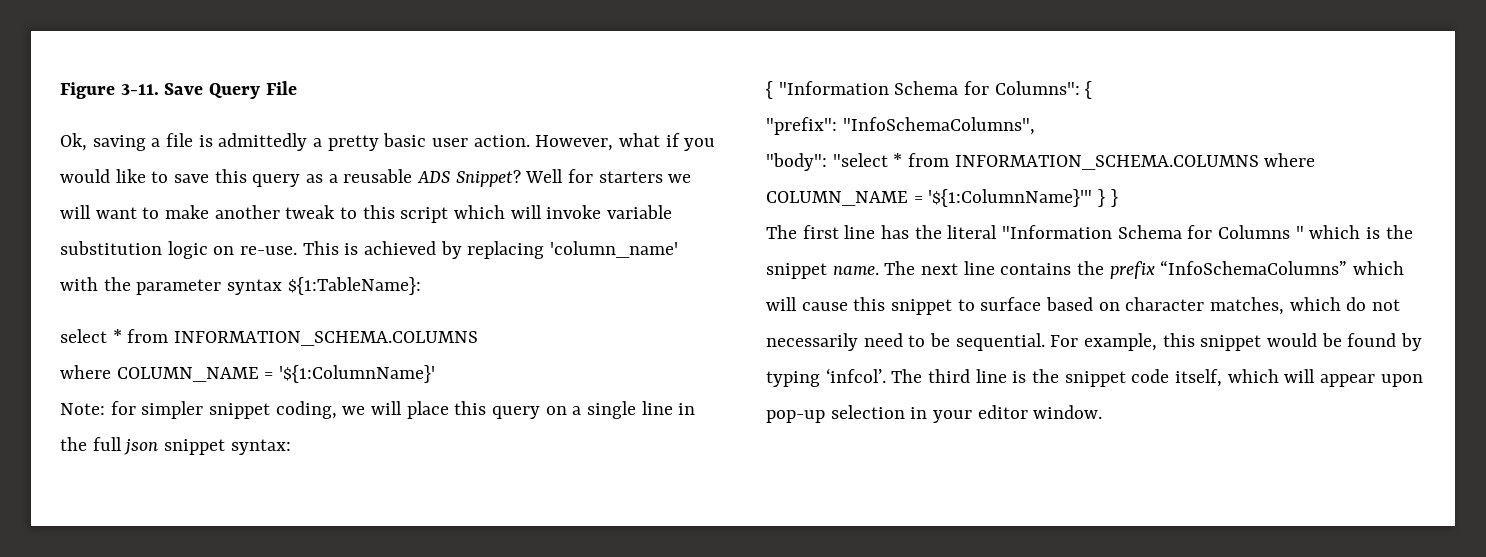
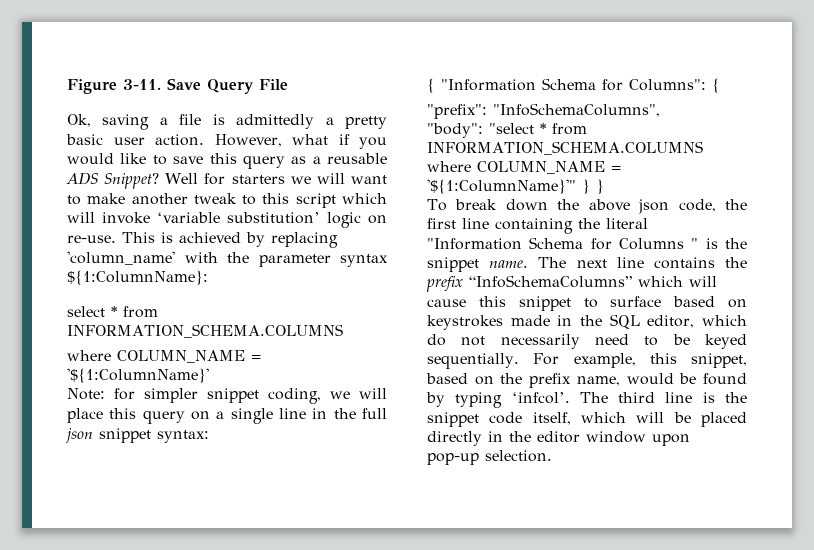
- Well for starters we will want to make another tweak to this script which will invoke variable substitution logic on re-use.
+ Well for starters we will want to make another tweak to this script which will invoke ‘variable substitution’ logic on re-use.
- This is achieved by replacing 'column_name' with the parameter syntax ${1:TableName}:
+ This is achieved by replacing 'column_name' with the parameter syntax ${1:ColumnName}:
- The first line has the literal "Information Schema for Columns " which is the snippet name.
+ To break down the above json code, the first line containing the literal "Information Schema for Columns " is the snippet name.
- The next line contains the prefix “InfoSchemaColumns” which will cause this snippet to surface based on character matches, which do not necessarily need to be sequential.
+ The next line contains the prefix “InfoSchemaColumns” which will cause this snippet to surface based on keystrokes made in the SQL editor, which do not necessarily need to be keyed sequentially.
- For example, this snippet would be found by typing ‘infcol’.
+ For example, this snippet, based on the prefix name, would be found by typing ‘infcol’.
- The third line is the snippet code itself, which will appear upon pop-up selection in your editor window.
+ The third line is the snippet code itself, which will be placed directly in the editor window upon pop-up selection.

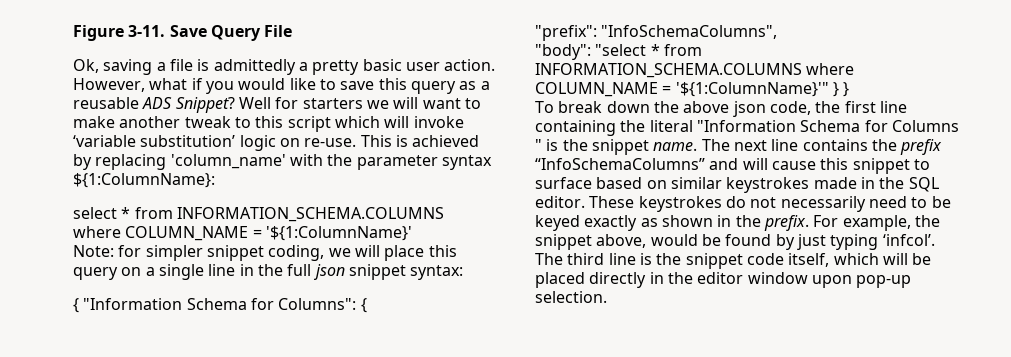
- The next line contains the prefix “InfoSchemaColumns” which will cause this snippet to surface based on keystrokes made in the SQL editor, which do not necessarily need to be keyed sequentially. For example, this snippet, based on the prefix name, would be found by typing ‘infcol’.
+ The next line contains the prefix “InfoSchemaColumns” and will cause this snippet to surface based on similar keystrokes made in the SQL editor. These keystrokes do not necessarily need to be keyed exactly as shown in the prefix. For example, the snippet above, would be found by just typing ‘infcol’.

